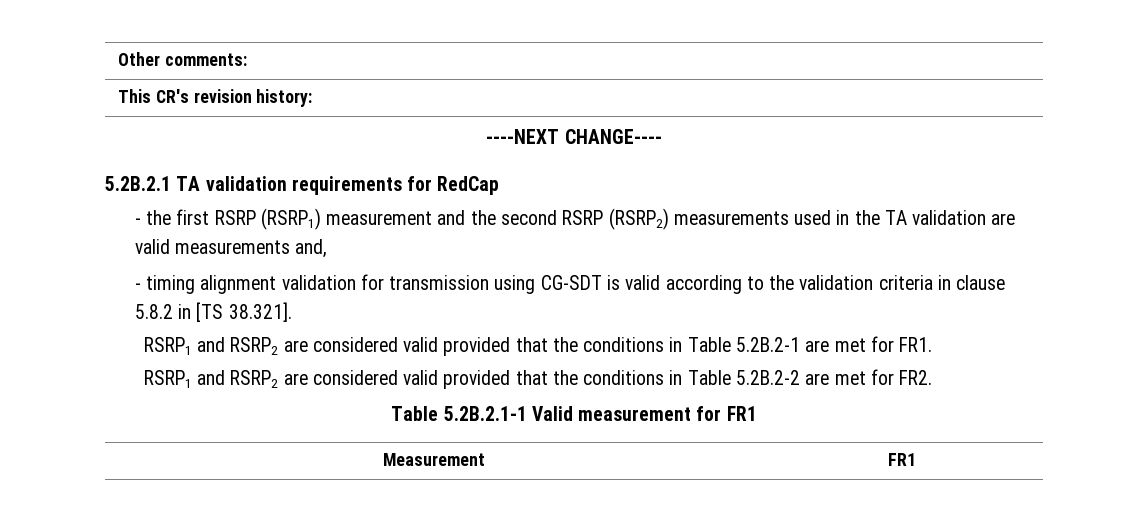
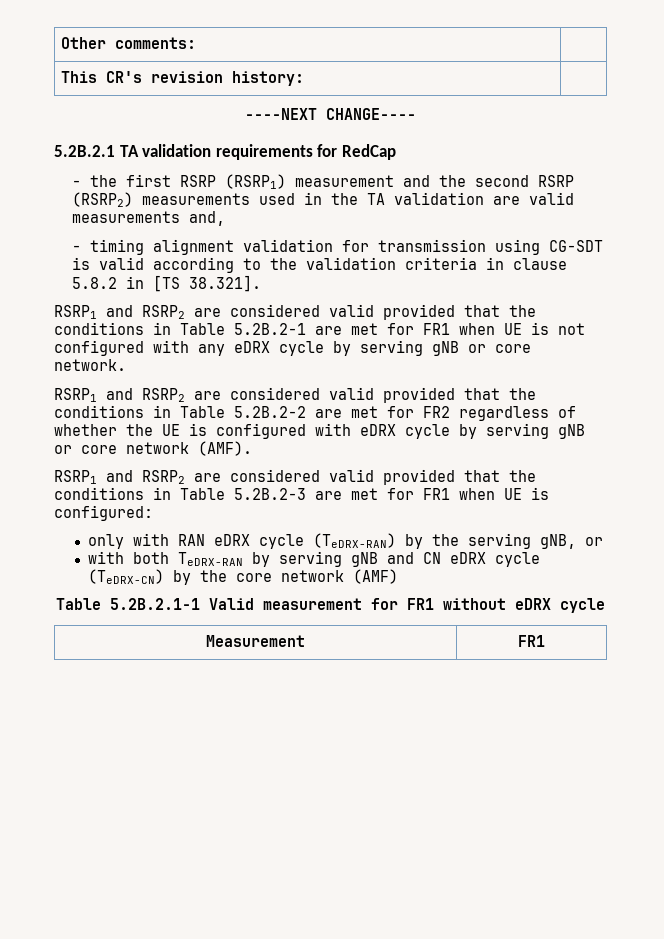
- RSRP1 and RSRP2 are considered valid provided that the conditions in Table 5.2B.2-1 are met for FR1.
+ RSRP1 and RSRP2 are considered valid provided that the conditions in Table 5.2B.2-1 are met for FR1 when UE is not configured with any eDRX cycle by serving gNB or core network.
- RSRP1 and RSRP2 are considered valid provided that the conditions in Table 5.2B.2-2 are met for FR2.
+ RSRP1 and RSRP2 are considered valid provided that the conditions in Table 5.2B.2-2 are met for FR2 regardless of whether the UE is configured with eDRX cycle by serving gNB or core network (AMF).
+ RSRP1 and RSRP2 are considered valid provided that the conditions in Table 5.2B.2-3 are met for FR1 when UE is configured:
+ only with RAN eDRX cycle (TeDRX-RAN) by the serving gNB, or
+ with both TeDRX-RAN by serving gNB and CN eDRX cycle (TeDRX-CN) by the core network (AMF)
- Table 5.2B.2.1-1 Valid measurement for FR1
+ Table 5.2B.2.1-1 Valid measurement for FR1 without eDRX cycle

